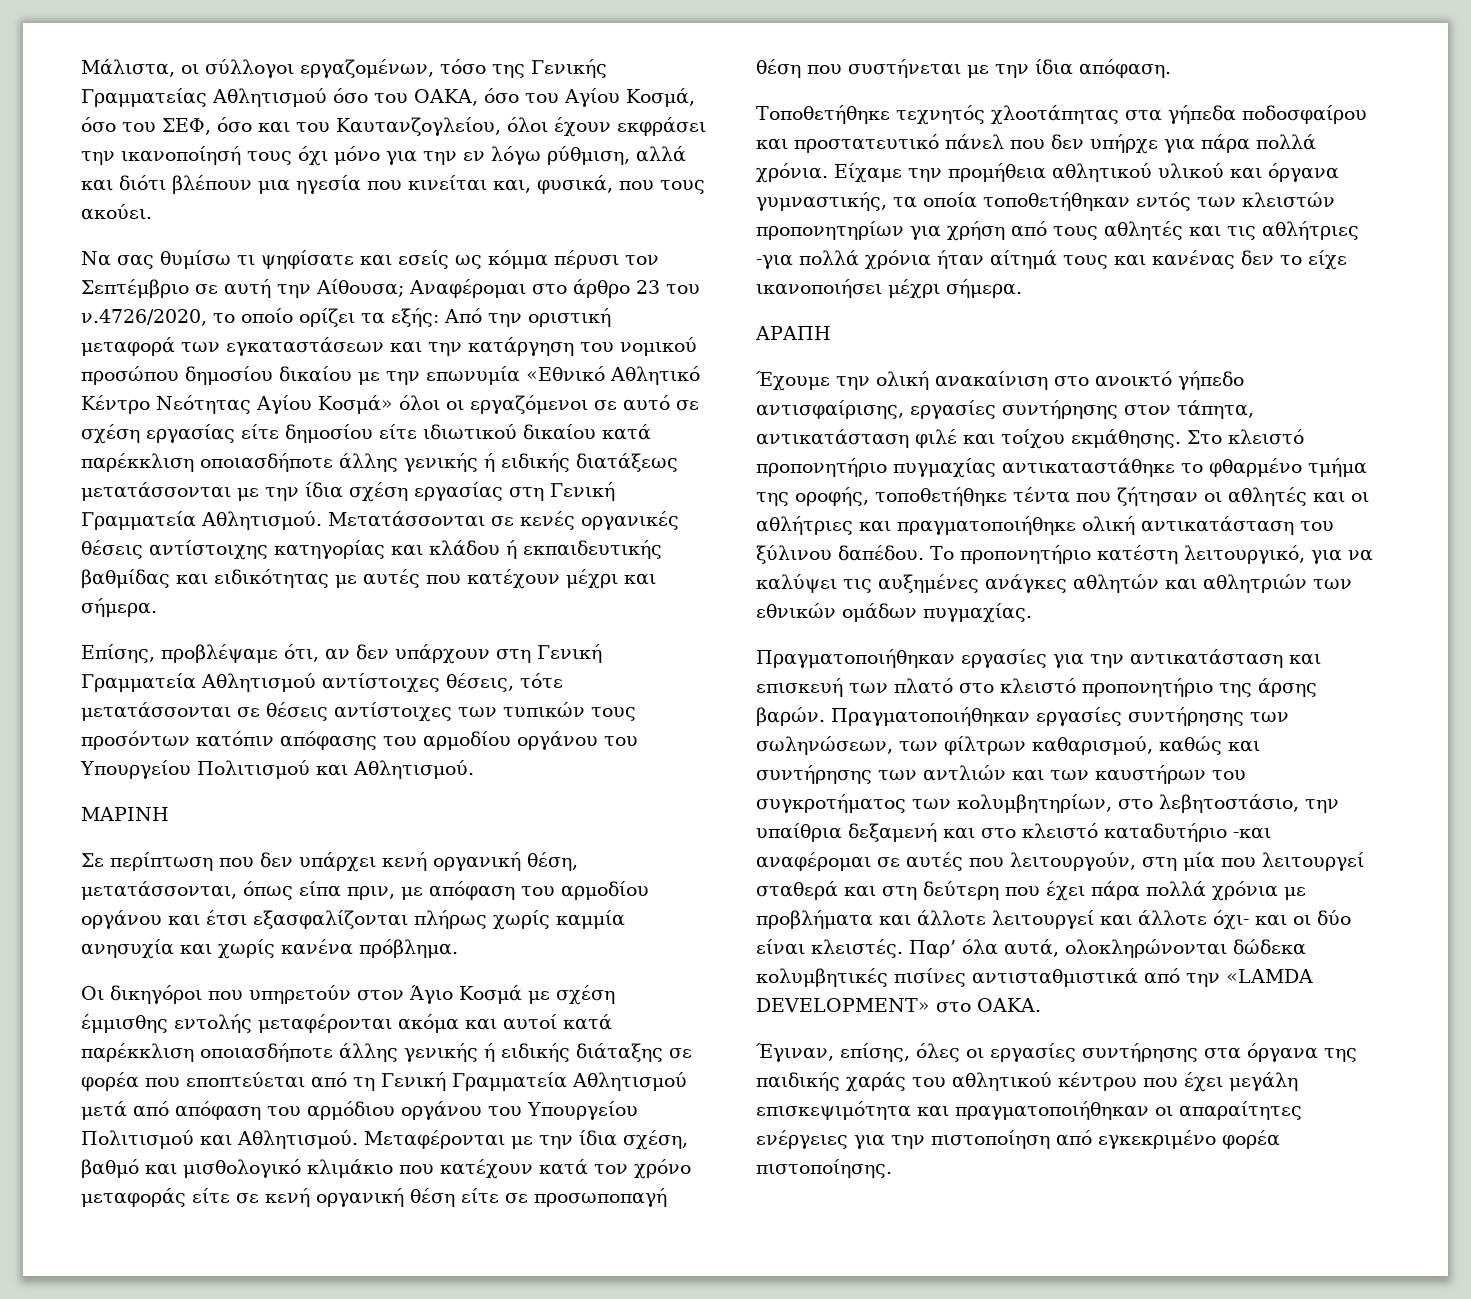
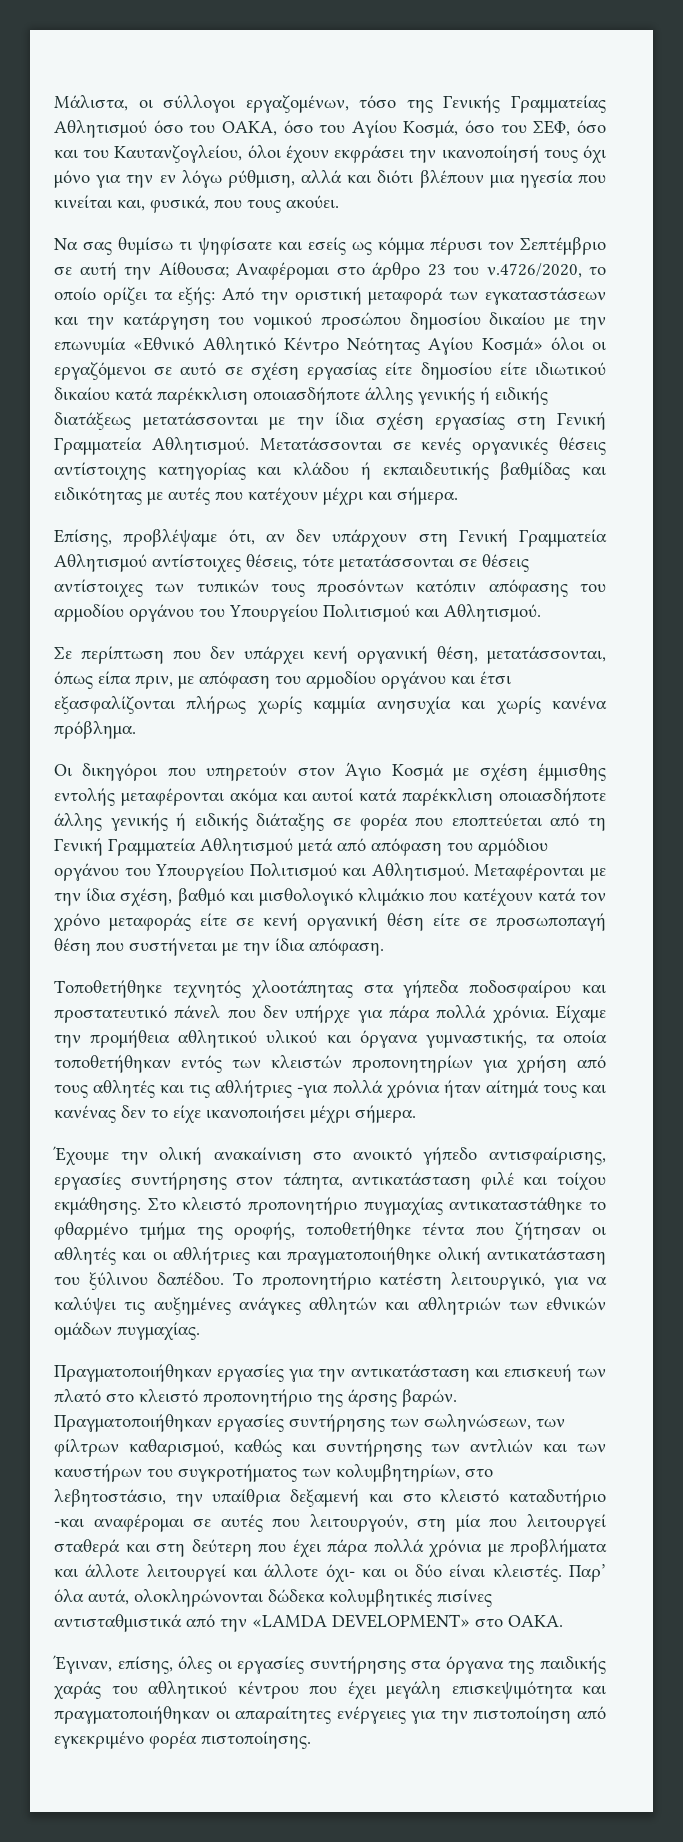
- ΜΑΡΙΝΗ
- ΑΡΑΠΗ

